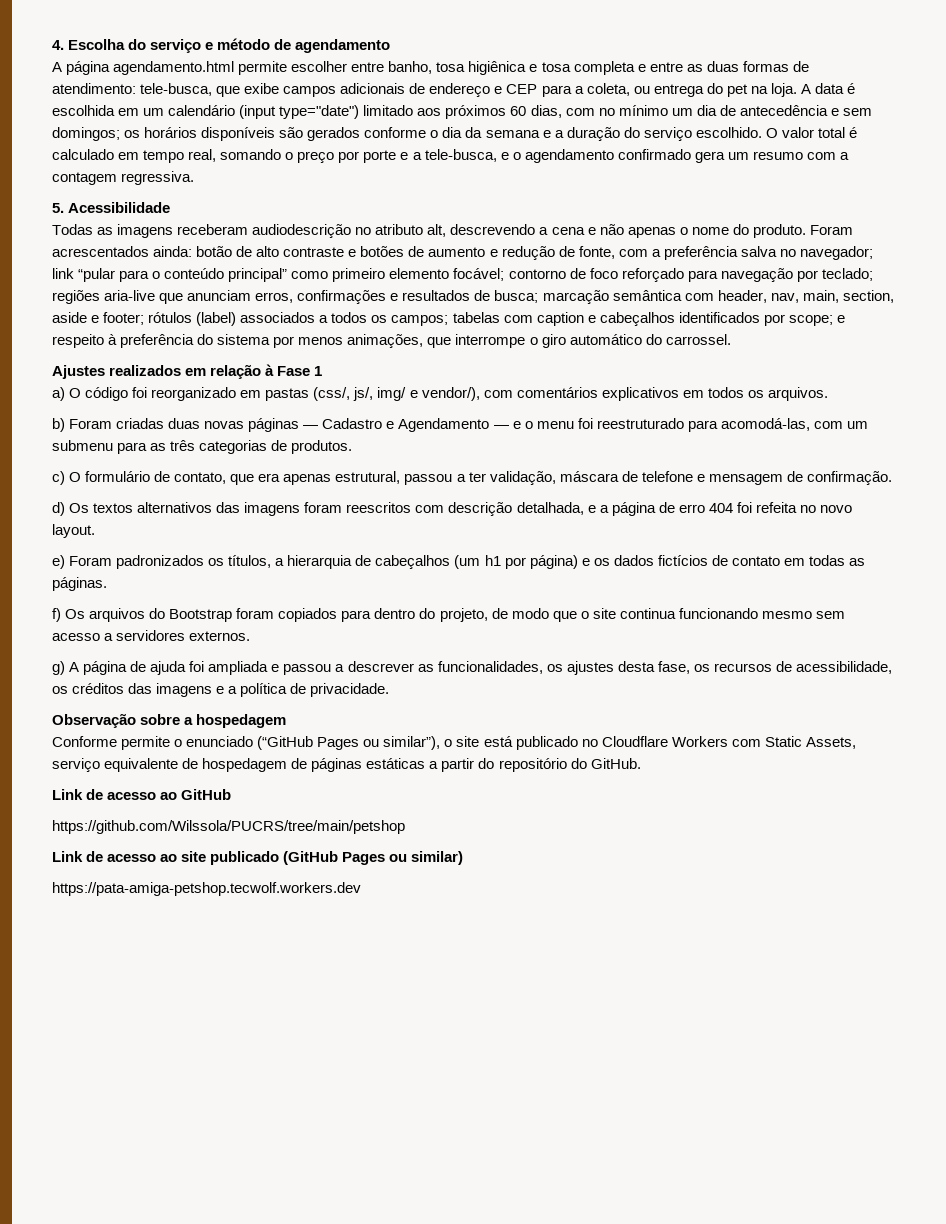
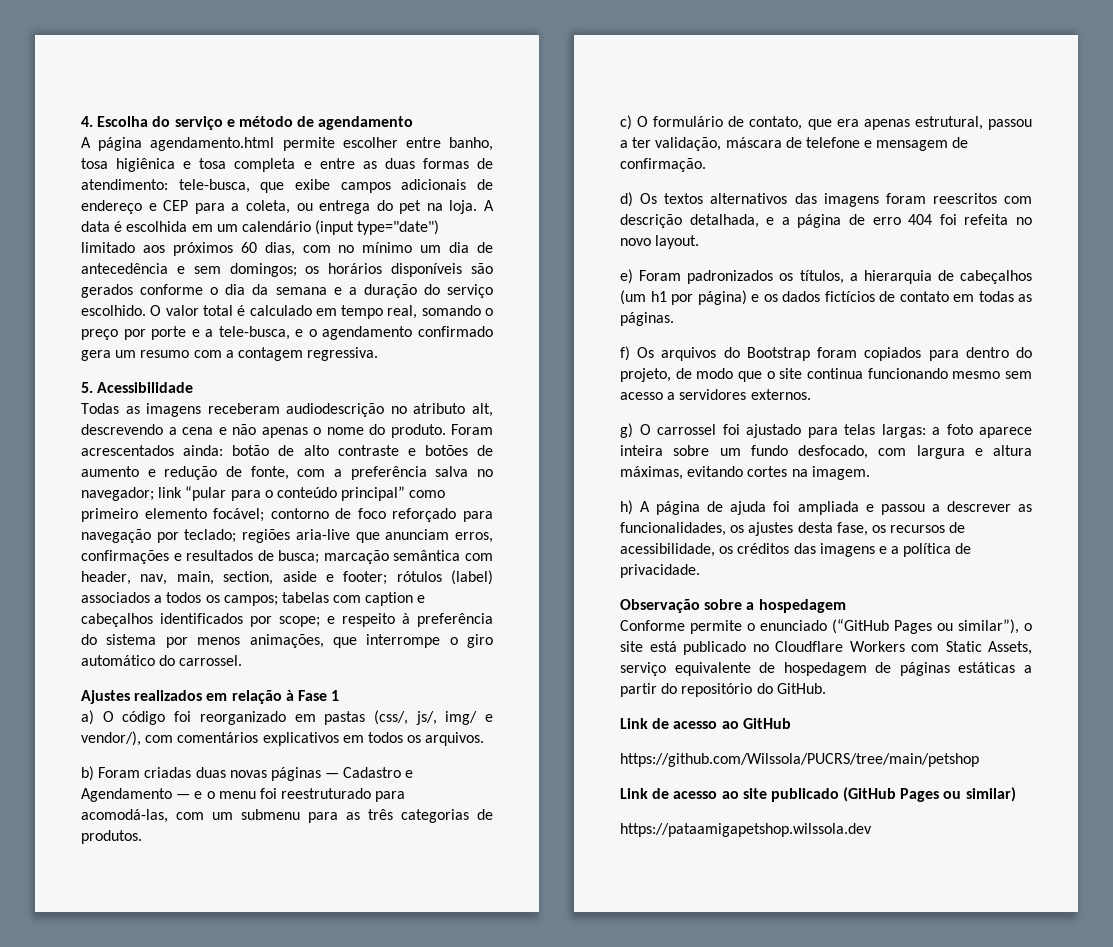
- g) A página de ajuda foi ampliada e passou a descrever as funcionalidades, os ajustes desta fase, os recursos de acessibilidade, os créditos das imagens e a política de privacidade.
+ g) O carrossel foi ajustado para telas largas: a foto aparece inteira sobre um fundo desfocado, com largura e altura máximas, evitando cortes na imagem.
+ h) A página de ajuda foi ampliada e passou a descrever as funcionalidades, os ajustes desta fase, os recursos de acessibilidade, os créditos das imagens e a política de privacidade.
- https://pata-amiga-petshop.tecwolf.workers.dev
+ https://pataamigapetshop.wilssola.dev

